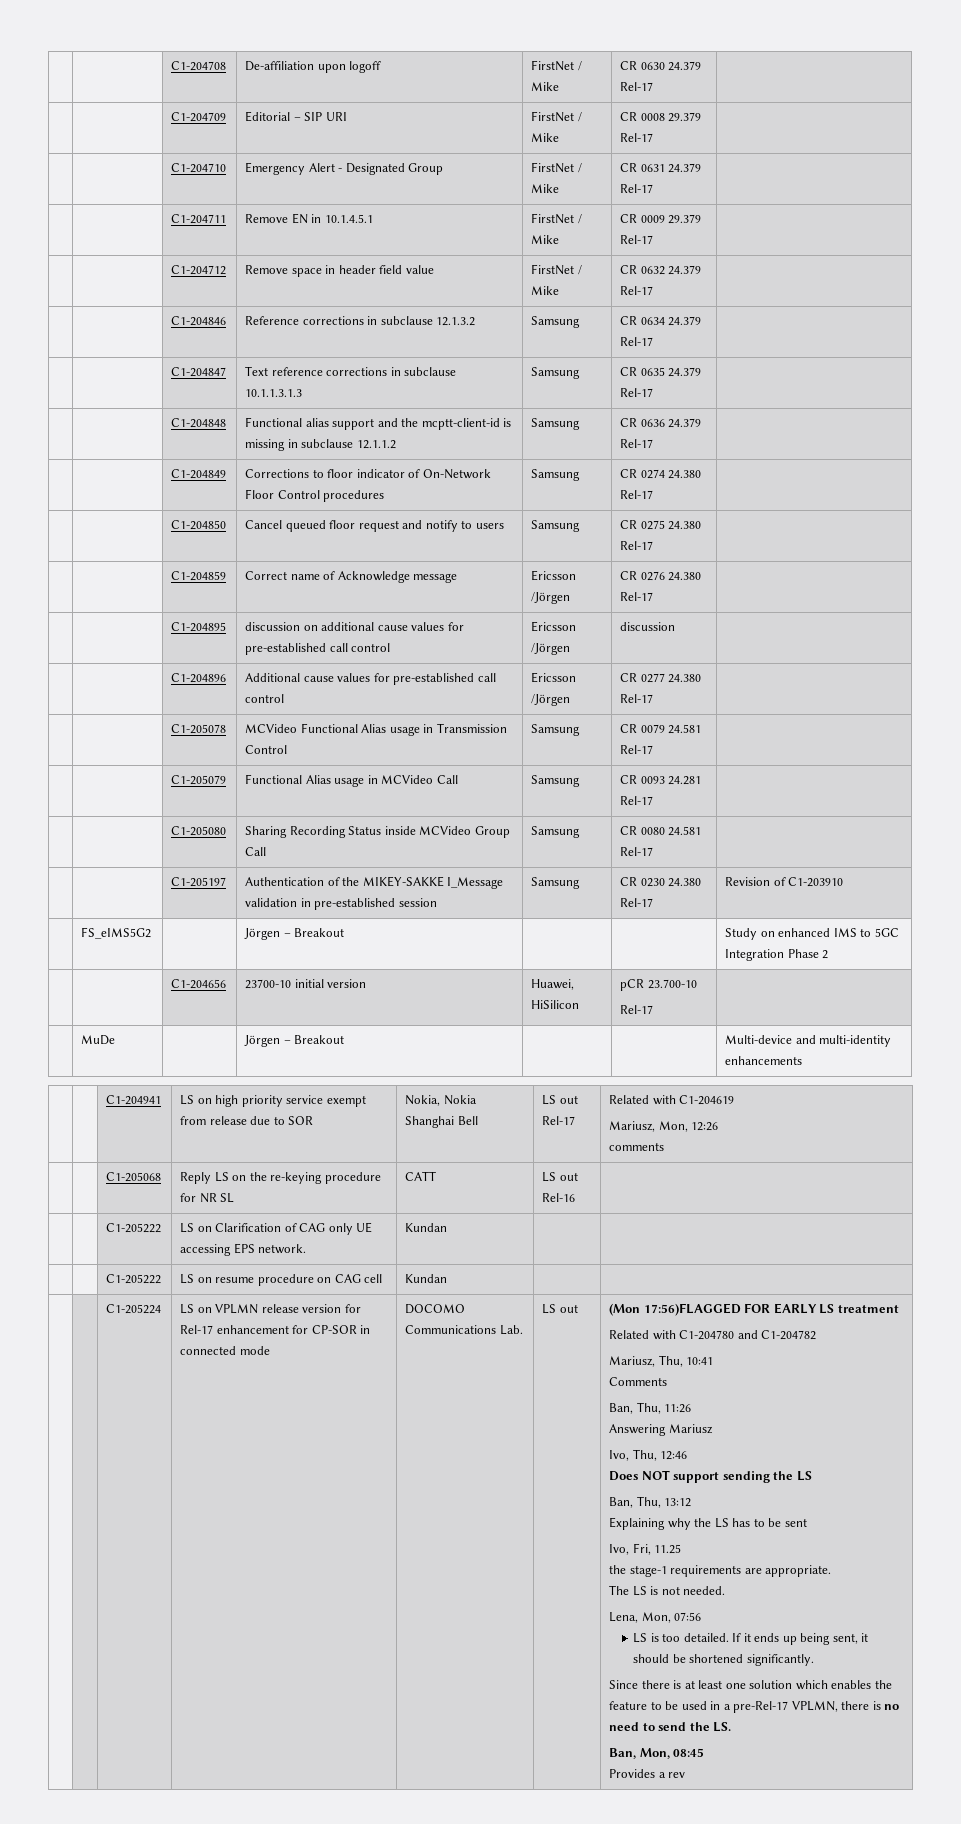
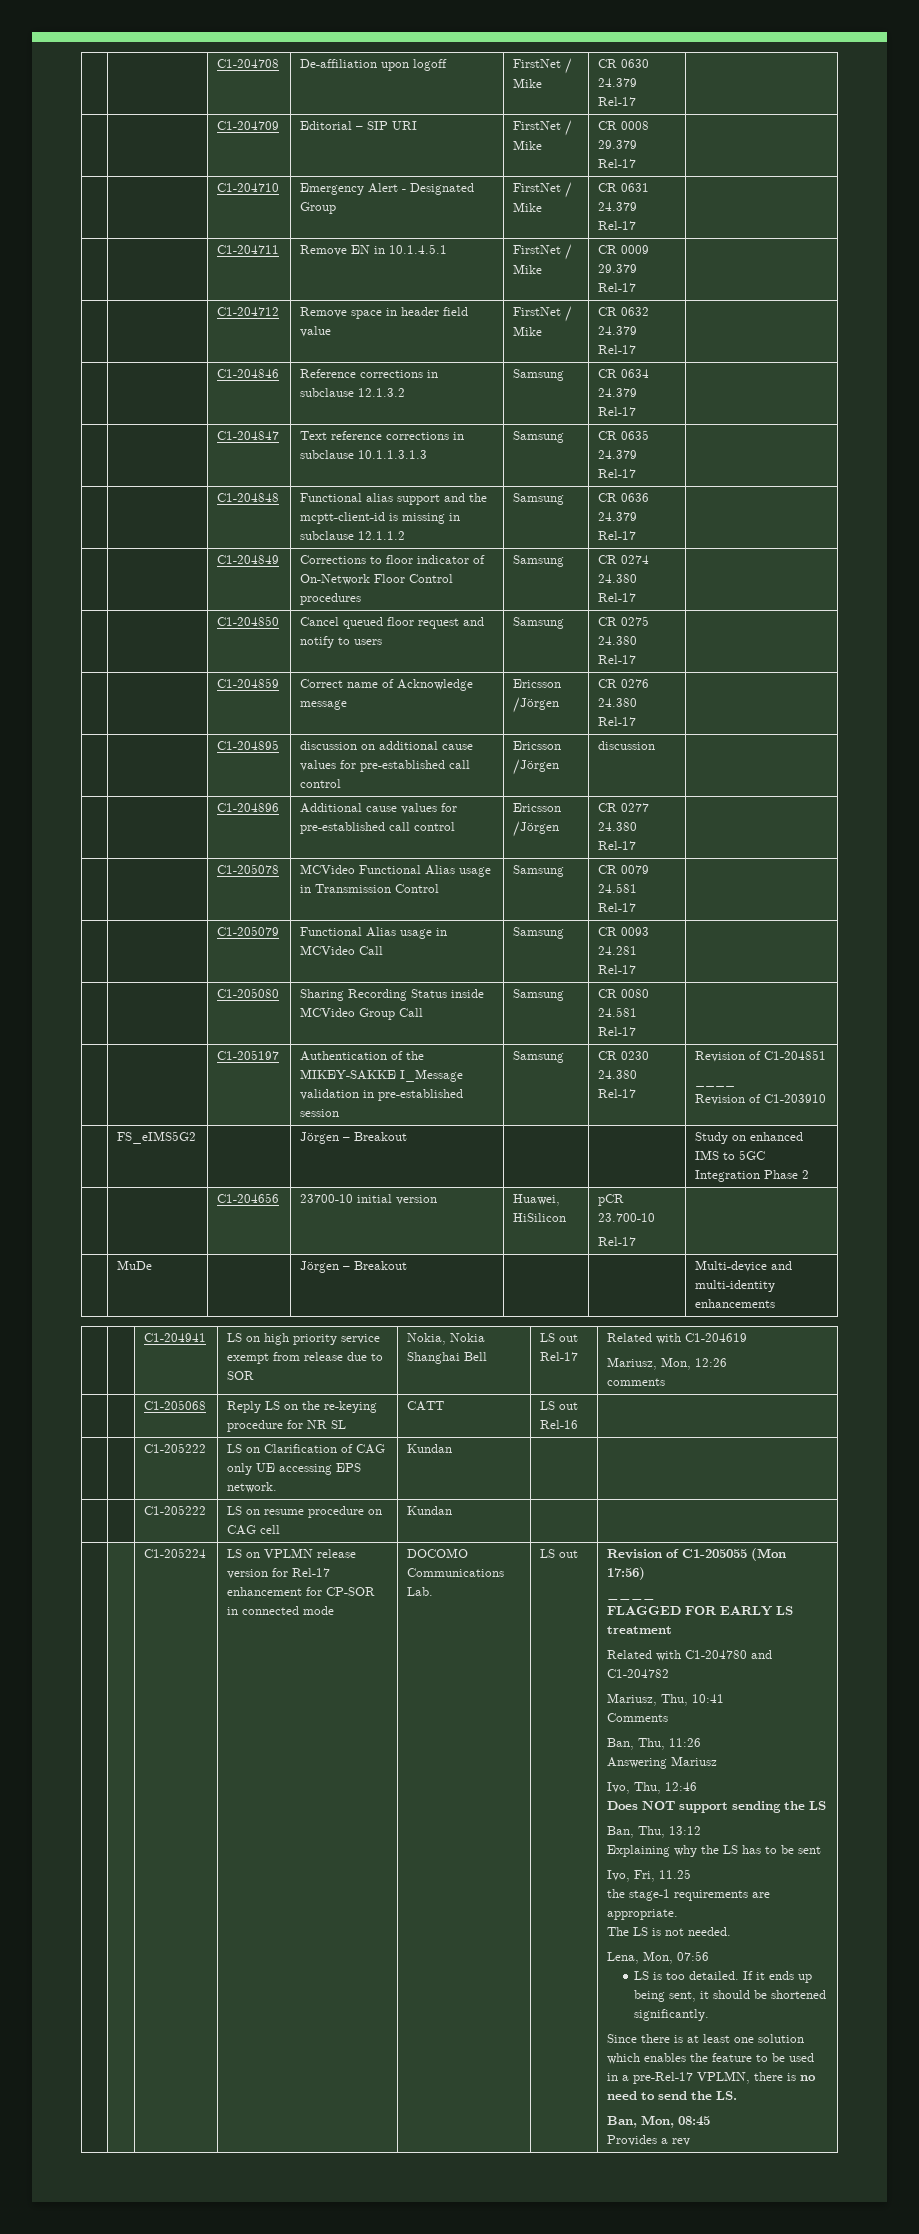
- | | C1-205197 | Authentication of the MIKEY-SAKKE I_Message validation in pre-established session | Samsung | CR 0230 24.380 Rel-17 | Revision of C1-203910
+ | | C1-205197 | Authentication of the MIKEY-SAKKE I_Message validation in pre-established session | Samsung | CR 0230 24.380 Rel-17 | Revision of C1-204851
+ ____
+ Revision of C1-203910
- (Mon 17:56)FLAGGED FOR EARLY LS treatment
+ Revision of C1-205055 (Mon 17:56)
+ ____
+ FLAGGED FOR EARLY LS treatment

